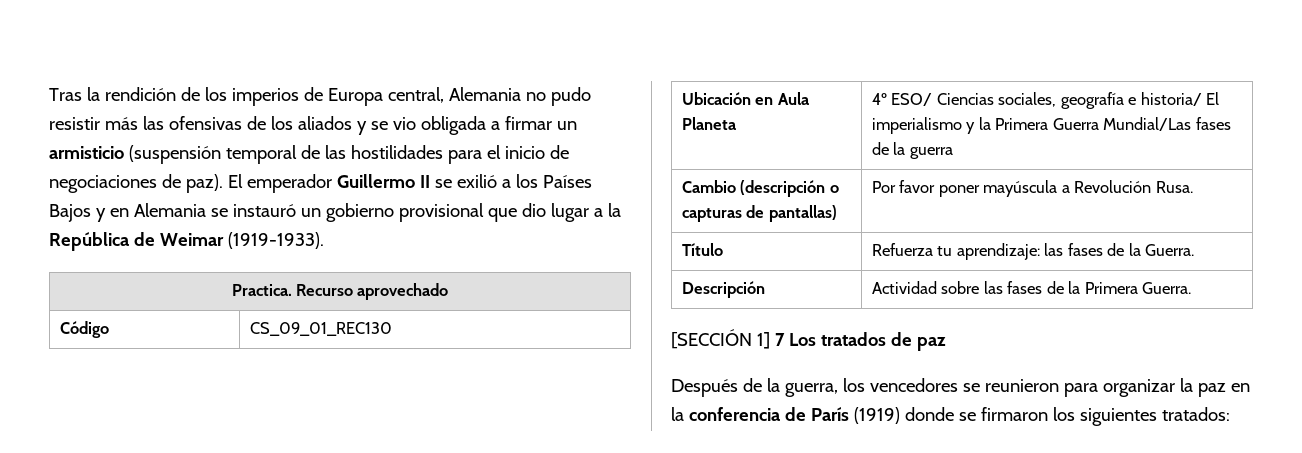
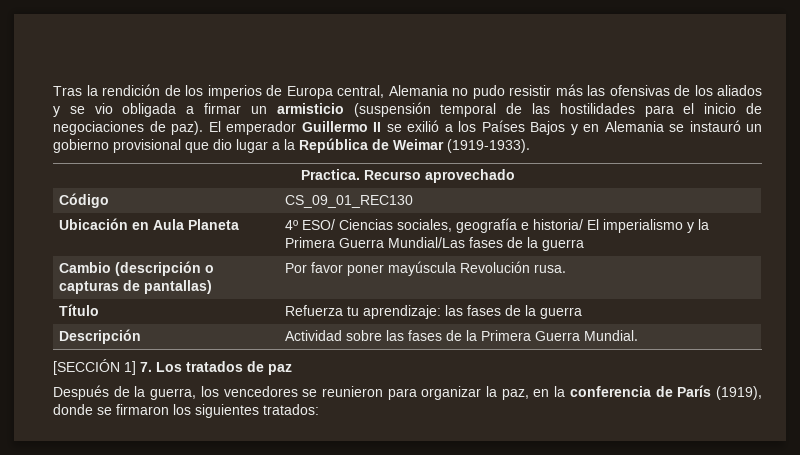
- Cambio (descripción o capturas de pantallas) | Por favor poner mayúscula a Revolución Rusa.
+ Cambio (descripción o capturas de pantallas) | Por favor poner mayúscula Revolución rusa.
- Título | Refuerza tu aprendizaje: las fases de la Guerra.
+ Título | Refuerza tu aprendizaje: las fases de la guerra
- Descripción | Actividad sobre las fases de la Primera Guerra.
+ Descripción | Actividad sobre las fases de la Primera Guerra Mundial.
- [SECCIÓN 1] 7 Los tratados de paz
+ [SECCIÓN 1] 7. Los tratados de paz
- Después de la guerra, los vencedores se reunieron para organizar la paz en la conferencia de París (1919) donde se firmaron los siguientes tratados:
+ Después de la guerra, los vencedores se reunieron para organizar la paz, en la conferencia de París (1919), donde se firmaron los siguientes tratados:

